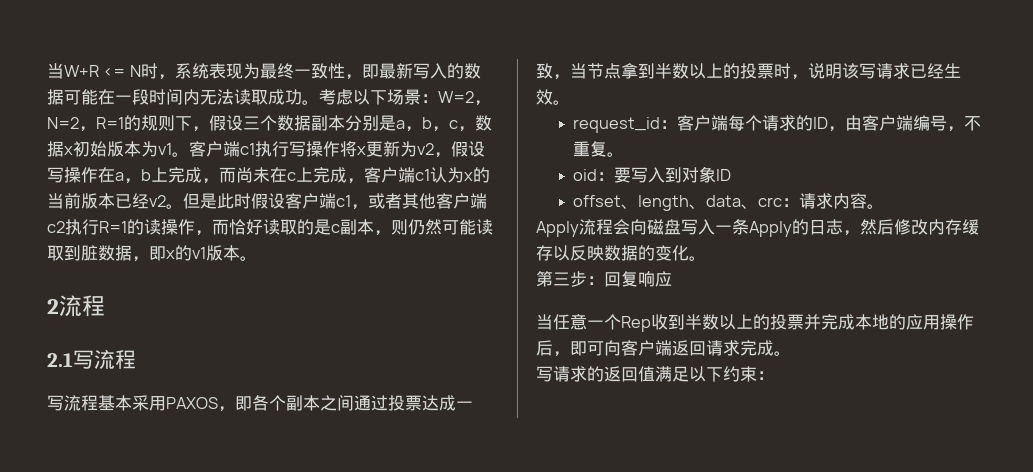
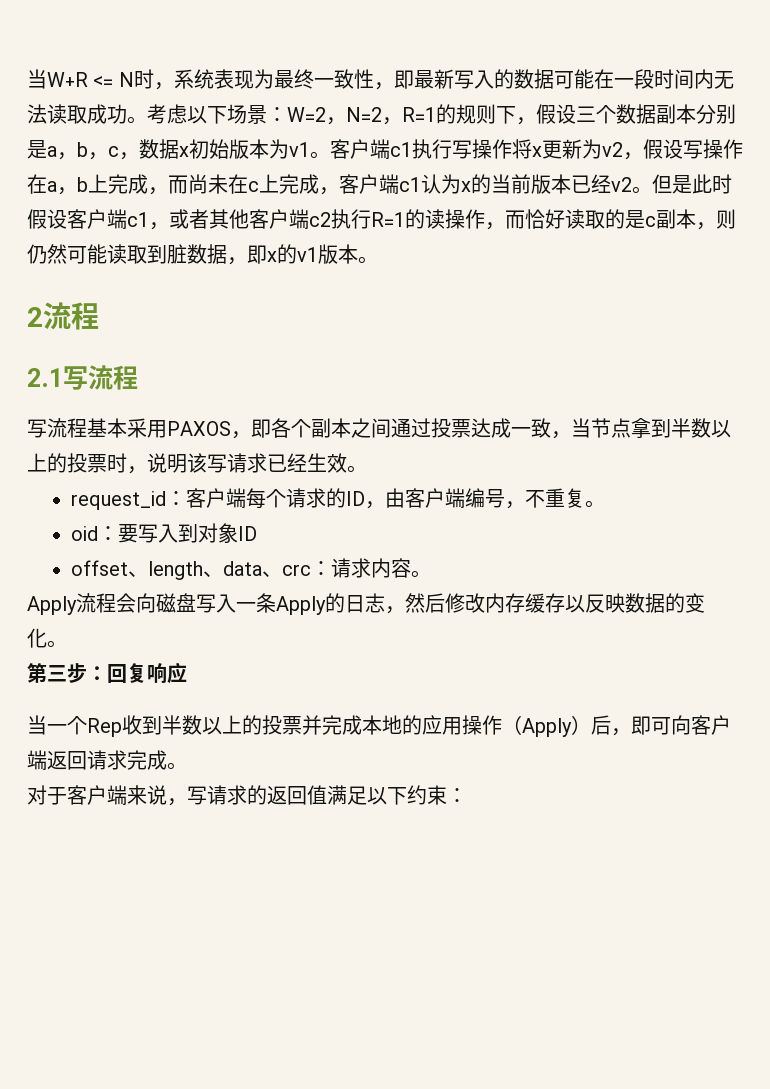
- 当任意一个Rep收到半数以上的投票并完成本地的应用操作后，即可向客户端返回请求完成。
+ 当一个Rep收到半数以上的投票并完成本地的应用操作（Apply）后，即可向客户端返回请求完成。
- 写请求的返回值满足以下约束：
+ 对于客户端来说，写请求的返回值满足以下约束：

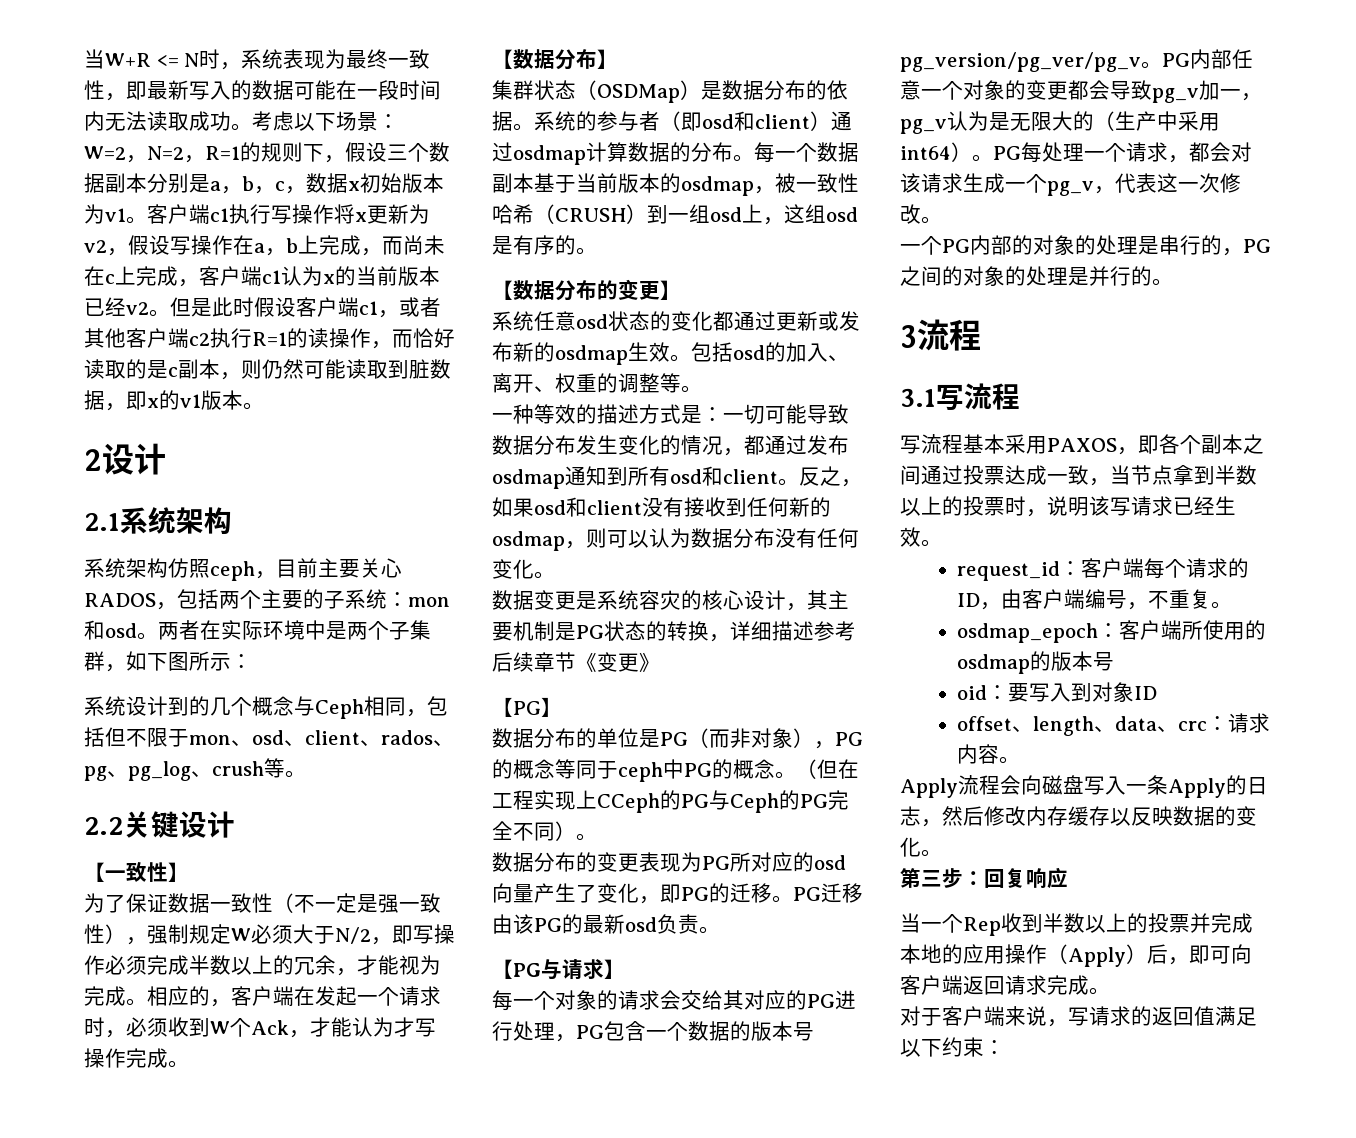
- 2流程
- 2.1写流程
+ 2设计
+ 2.1系统架构
+ 系统架构仿照ceph，目前主要关心RADOS，包括两个主要的子系统：mon和osd。两者在实际环境中是两个子集群，如下图所示：
+ 系统设计到的几个概念与Ceph相同，包括但不限于mon、osd、client、rados、pg、pg_log、crush等。
+ 2.2关键设计
+ 【一致性】
+ 为了保证数据一致性（不一定是强一致性），强制规定W必须大于N/2，即写操作必须完成半数以上的冗余，才能视为完成。相应的，客户端在发起一个请求时，必须收到W个Ack，才能认为才写操作完成。
+ 【数据分布】
+ 集群状态（OSDMap）是数据分布的依据。系统的参与者（即osd和client）通过osdmap计算数据的分布。每一个数据副本基于当前版本的osdmap，被一致性哈希（CRUSH）到一组osd上，这组osd是有序的。
+ 【数据分布的变更】
+ 系统任意osd状态的变化都通过更新或发布新的osdmap生效。包括osd的加入、离开、权重的调整等。
+ 一种等效的描述方式是：一切可能导致数据分布发生变化的情况，都通过发布osdmap通知到所有osd和client。反之，如果osd和client没有接收到任何新的osdmap，则可以认为数据分布没有任何变化。
+ 数据变更是系统容灾的核心设计，其主要机制是PG状态的转换，详细描述参考后续章节《变更》
+ 【PG】
+ 数据分布的单位是PG（而非对象），PG的概念等同于ceph中PG的概念。（但在工程实现上CCeph的PG与Ceph的PG完全不同）。
+ 数据分布的变更表现为PG所对应的osd向量产生了变化，即PG的迁移。PG迁移由该PG的最新osd负责。
+ 【PG与请求】
+ 每一个对象的请求会交给其对应的PG进行处理，PG包含一个数据的版本号pg_version/pg_ver/pg_v。PG内部任意一个对象的变更都会导致pg_v加一，pg_v认为是无限大的（生产中采用int64）。PG每处理一个请求，都会对该请求生成一个pg_v，代表这一次修改。
+ 一个PG内部的对象的处理是串行的，PG之间的对象的处理是并行的。
+ 3流程
+ 3.1写流程
+ osdmap_epoch：客户端所使用的osdmap的版本号

